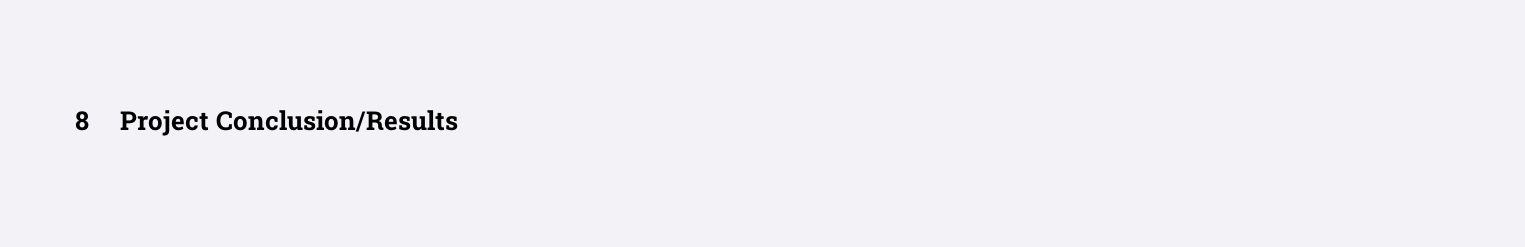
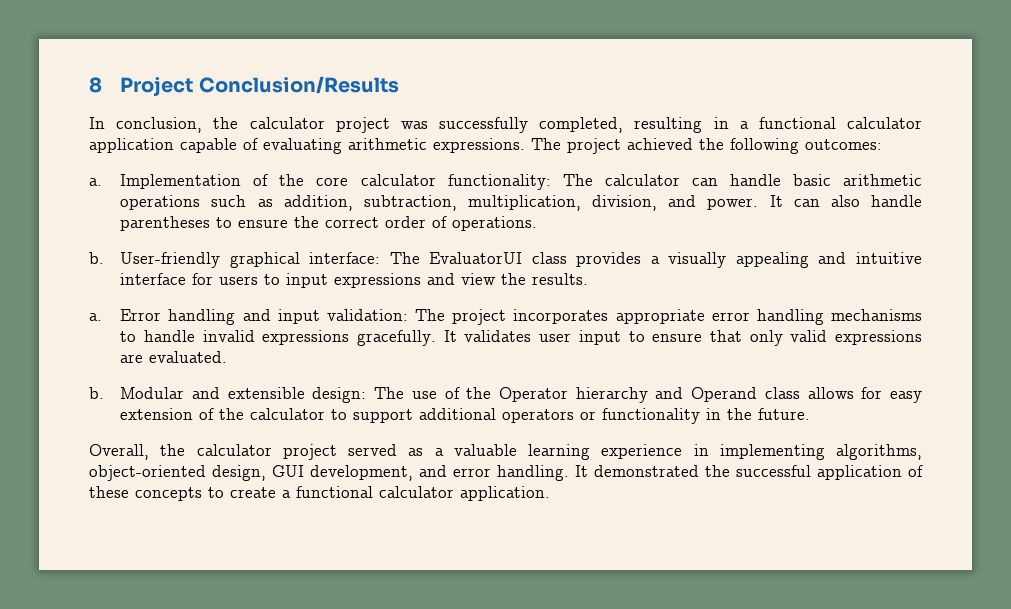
+ In conclusion, the calculator project was successfully completed, resulting in a functional calculator application capable of evaluating arithmetic expressions. The project achieved the following outcomes:
+ a. Implementation of the core calculator functionality: The calculator can handle basic arithmetic operations such as addition, subtraction, multiplication, division, and power. It can also handle parentheses to ensure the correct order of operations.
+ b. User-friendly graphical interface: The EvaluatorUI class provides a visually appealing and intuitive interface for users to input expressions and view the results.
+ a. Error handling and input validation: The project incorporates appropriate error handling mechanisms to handle invalid expressions gracefully. It validates user input to ensure that only valid expressions are evaluated.
+ b. Modular and extensible design: The use of the Operator hierarchy and Operand class allows for easy extension of the calculator to support additional operators or functionality in the future.
+ Overall, the calculator project served as a valuable learning experience in implementing algorithms, object-oriented design, GUI development, and error handling. It demonstrated the successful application of these concepts to create a functional calculator application.

